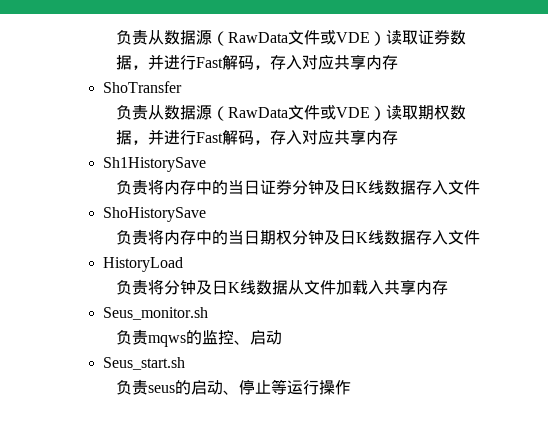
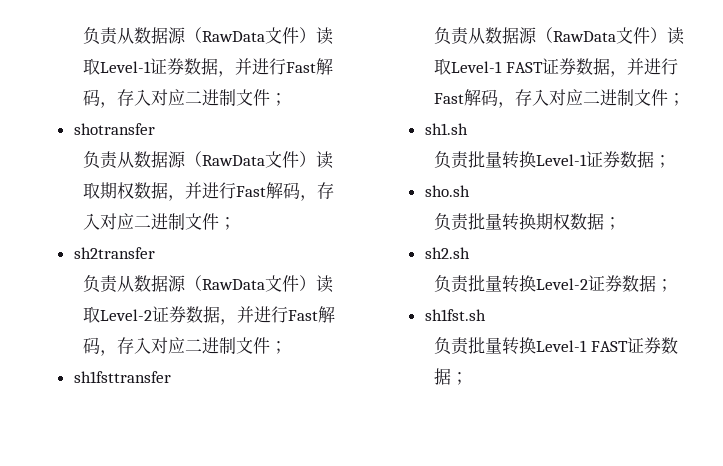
- 负责从数据源（RawData文件或VDE）读取证券数据，并进行Fast解码，存入对应共享内存
- ShoTransfer
- 负责从数据源（RawData文件或VDE）读取期权数据，并进行Fast解码，存入对应共享内存
- Sh1HistorySave
- 负责将内存中的当日证券分钟及日K线数据存入文件
- ShoHistorySave
- 负责将内存中的当日期权分钟及日K线数据存入文件
- HistoryLoad
- 负责将分钟及日K线数据从文件加载入共享内存
- Seus_monitor.sh
- 负责mqws的监控、启动
- Seus_start.sh
- 负责seus的启动、停止等运行操作
+ 负责从数据源（RawData文件）读取Level-1证券数据，并进行Fast解码，存入对应二进制文件；
+ shotransfer
+ 负责从数据源（RawData文件）读取期权数据，并进行Fast解码，存入对应二进制文件；
+ sh2transfer
+ 负责从数据源（RawData文件）读取Level-2证券数据，并进行Fast解码，存入对应二进制文件；
+ sh1fsttransfer
+ 负责从数据源（RawData文件）读取Level-1 FAST证券数据，并进行Fast解码，存入对应二进制文件；
+ sh1.sh
+ 负责批量转换Level-1证券数据；
+ sho.sh
+ 负责批量转换期权数据；
+ sh2.sh
+ 负责批量转换Level-2证券数据；
+ sh1fst.sh
+ 负责批量转换Level-1 FAST证券数据；

